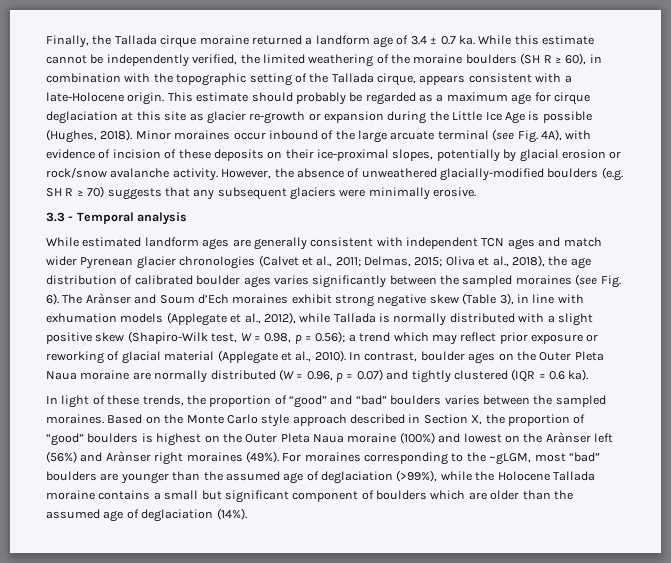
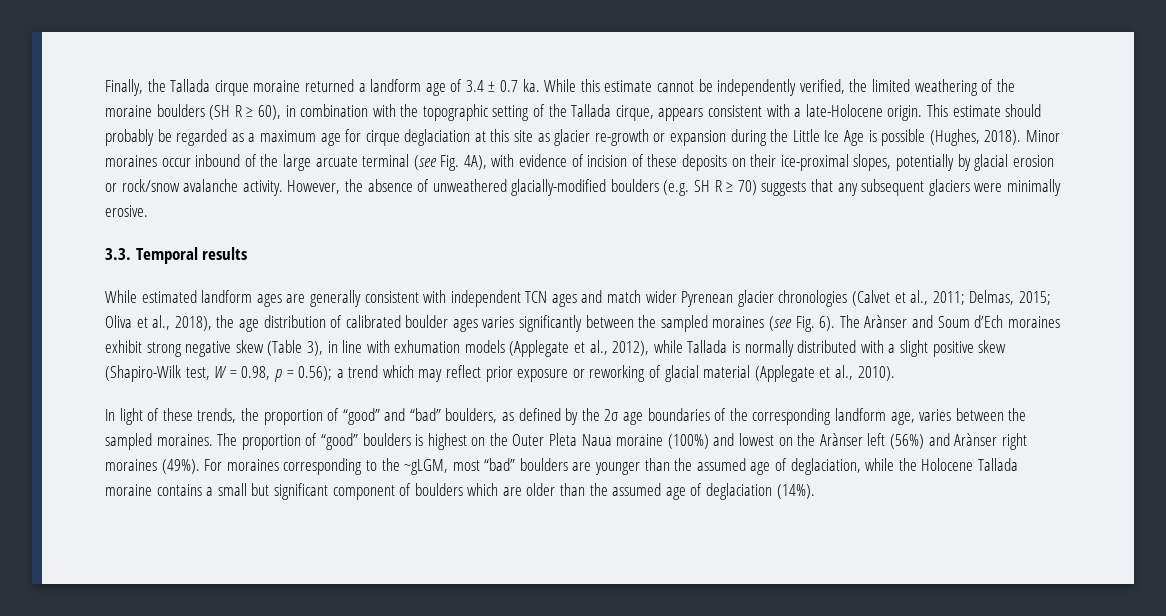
- 3.3 - Temporal analysis
+ 3.3. Temporal results
- In contrast, boulder ages on the Outer Pleta Naua moraine are normally distributed (W = 0.96, p = 0.07) and tightly clustered (IQR = 0.6 ka).
- In light of these trends, the proportion of “good” and “bad” boulders varies between the sampled moraines.
+ In light of these trends, the proportion of “good” and “bad” boulders, as defined by the 2σ age boundaries of the corresponding landform age, varies between the sampled moraines.
- Based on the Monte Carlo style approach described in Section X, the proportion of “good” boulders is highest on the Outer Pleta Naua moraine (100%) and lowest on the Arànser left (56%) and Arànser right moraines (49%).
+ The proportion of “good” boulders is highest on the Outer Pleta Naua moraine (100%) and lowest on the Arànser left (56%) and Arànser right moraines (49%).
- For moraines corresponding to the ~gLGM, most “bad” boulders are younger than the assumed age of deglaciation (>99%), while the Holocene Tallada moraine contains a small but significant component of boulders which are older than the assumed age of deglaciation (14%).
+ For moraines corresponding to the ~gLGM, most “bad” boulders are younger than the assumed age of deglaciation, while the Holocene Tallada moraine contains a small but significant component of boulders which are older than the assumed age of deglaciation (14%).

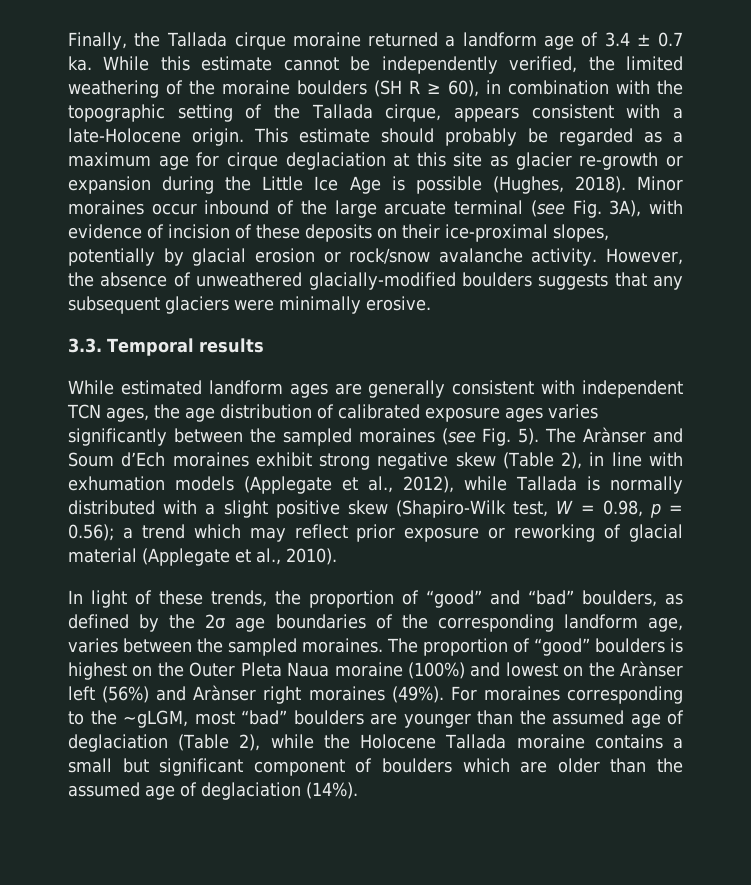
- Minor moraines occur inbound of the large arcuate terminal (see Fig. 4A), with evidence of incision of these deposits on their ice-proximal slopes, potentially by glacial erosion or rock/snow avalanche activity.
+ Minor moraines occur inbound of the large arcuate terminal (see Fig. 3A), with evidence of incision of these deposits on their ice-proximal slopes, potentially by glacial erosion or rock/snow avalanche activity.
- However, the absence of unweathered glacially-modified boulders (e.g. SH R ≥ 70) suggests that any subsequent glaciers were minimally erosive.
+ However, the absence of unweathered glacially-modified boulders suggests that any subsequent glaciers were minimally erosive.
- While estimated landform ages are generally consistent with independent TCN ages and match wider Pyrenean glacier chronologies (Calvet et al., 2011; Delmas, 2015; Oliva et al., 2018), the age distribution of calibrated boulder ages varies significantly between the sampled moraines (see Fig. 6).
+ While estimated landform ages are generally consistent with independent TCN ages, the age distribution of calibrated exposure ages varies significantly between the sampled moraines (see Fig. 5).
- The Arànser and Soum d’Ech moraines exhibit strong negative skew (Table 3), in line with exhumation models (Applegate et al., 2012), while Tallada is normally distributed with a slight positive skew (Shapiro-Wilk test, W = 0.98, p = 0.56); a trend which may reflect prior exposure or reworking of glacial material (Applegate et al., 2010).
+ The Arànser and Soum d’Ech moraines exhibit strong negative skew (Table 2), in line with exhumation models (Applegate et al., 2012), while Tallada is normally distributed with a slight positive skew (Shapiro-Wilk test, W = 0.98, p = 0.56); a trend which may reflect prior exposure or reworking of glacial material (Applegate et al., 2010).
- For moraines corresponding to the ~gLGM, most “bad” boulders are younger than the assumed age of deglaciation, while the Holocene Tallada moraine contains a small but significant component of boulders which are older than the assumed age of deglaciation (14%).
+ For moraines corresponding to the ~gLGM, most “bad” boulders are younger than the assumed age of deglaciation (Table 2), while the Holocene Tallada moraine contains a small but significant component of boulders which are older than the assumed age of deglaciation (14%).

